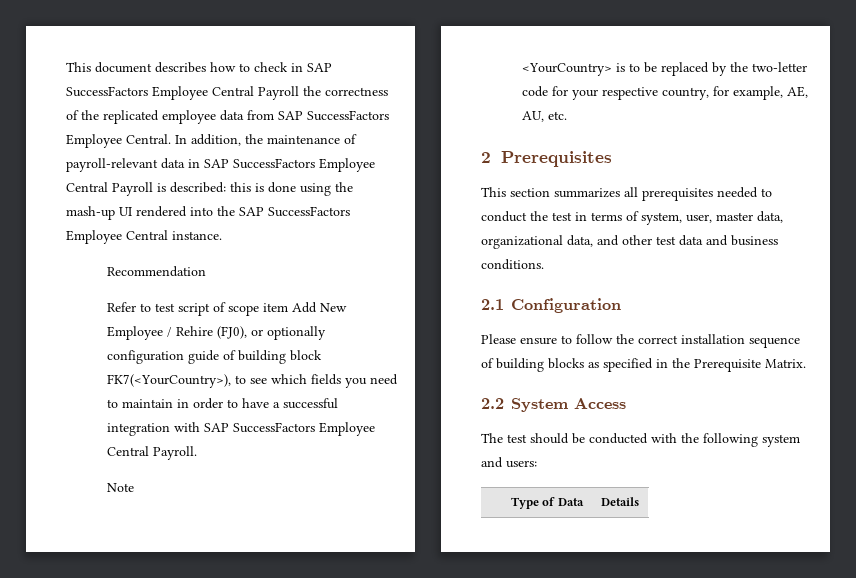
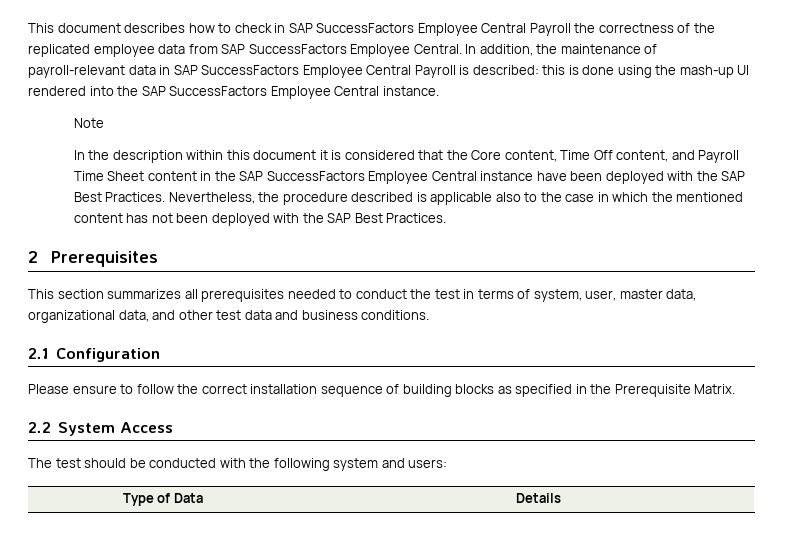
- Recommendation
- Refer to test script of scope item Add New Employee / Rehire (FJ0), or optionally configuration guide of building block FK7(<YourCountry>), to see which fields you need to maintain in order to have a successful integration with SAP SuccessFactors Employee Central Payroll.
  Note
- <YourCountry> is to be replaced by the two-letter code for your respective country, for example, AE, AU, etc.
+ In the description within this document it is considered that the Core content, Time Off content, and Payroll Time Sheet content in the SAP SuccessFactors Employee Central instance have been deployed with the SAP Best Practices. Nevertheless, the procedure described is applicable also to the case in which the mentioned content has not been deployed with the SAP Best Practices.

